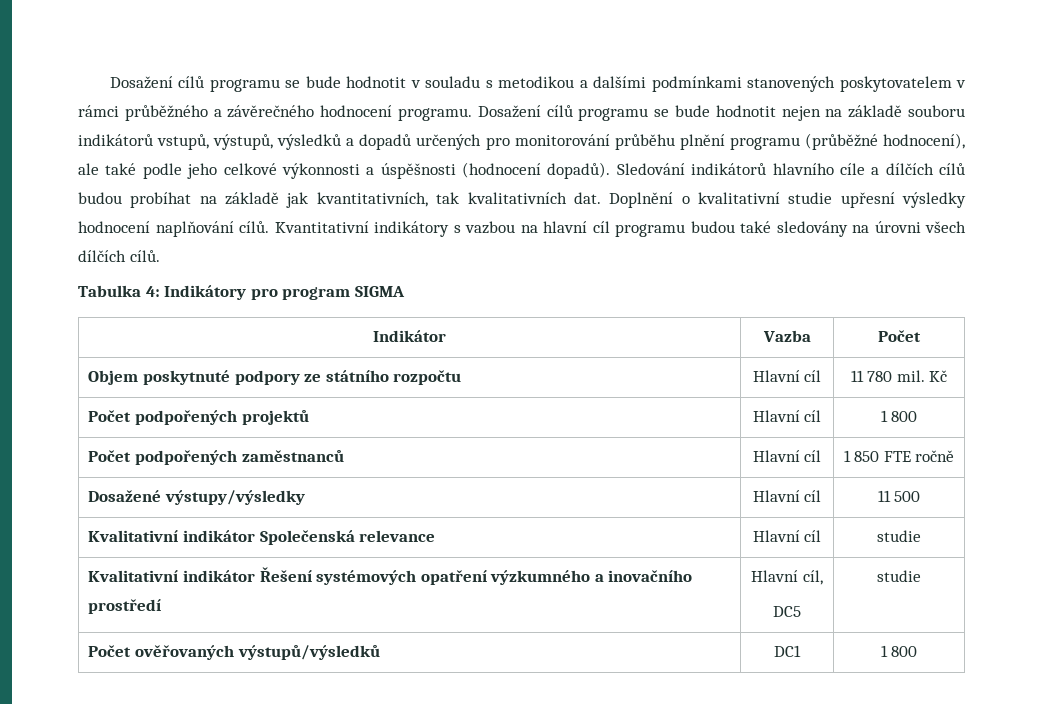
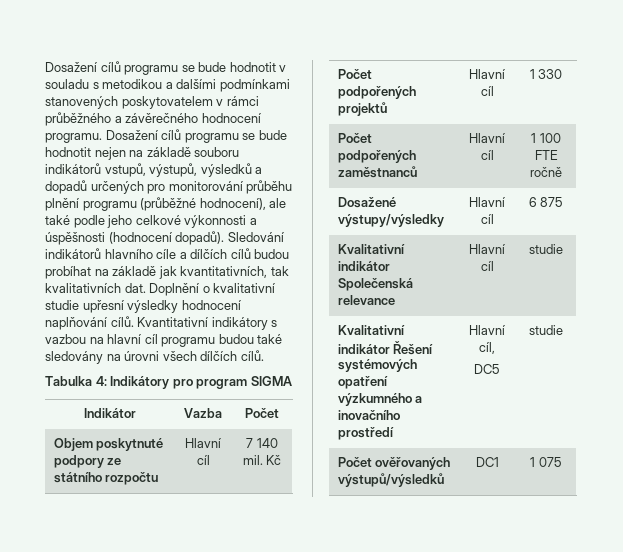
- Objem poskytnuté podpory ze státního rozpočtu | Hlavní cíl | 11 780 mil. Kč
+ Objem poskytnuté podpory ze státního rozpočtu | Hlavní cíl | 7 140 mil. Kč
- Počet podpořených projektů | Hlavní cíl | 1 800
+ Počet podpořených projektů | Hlavní cíl | 1 330
- Počet podpořených zaměstnanců | Hlavní cíl | 1 850 FTE ročně
+ Počet podpořených zaměstnanců | Hlavní cíl | 1 100 FTE ročně
- Dosažené výstupy/výsledky | Hlavní cíl | 11 500
+ Dosažené výstupy/výsledky | Hlavní cíl | 6 875
- Počet ověřovaných výstupů/výsledků | DC1 | 1 800
+ Počet ověřovaných výstupů/výsledků | DC1 | 1 075

